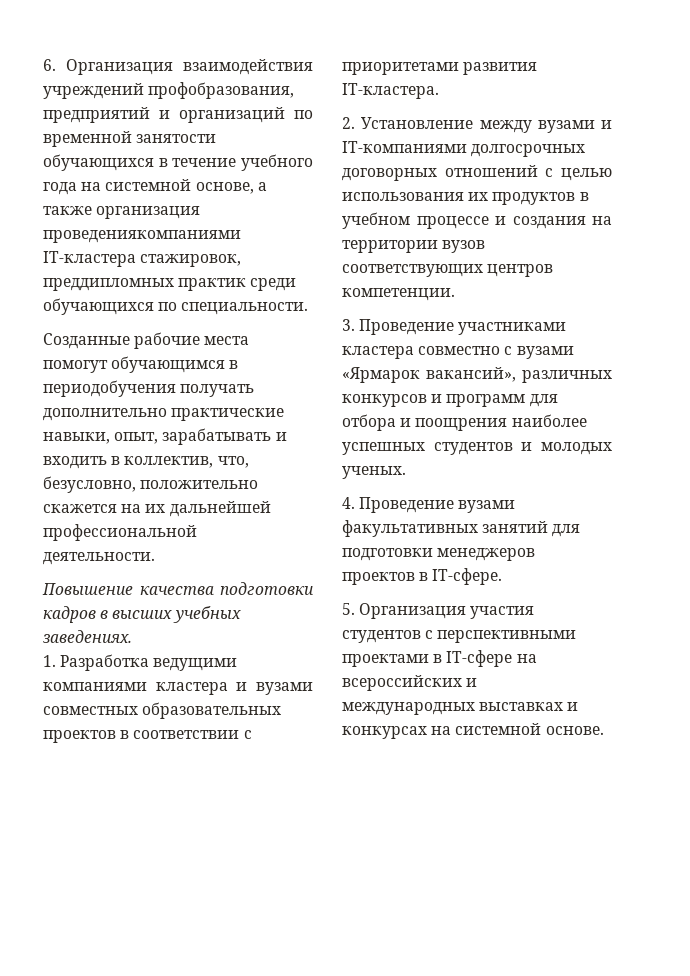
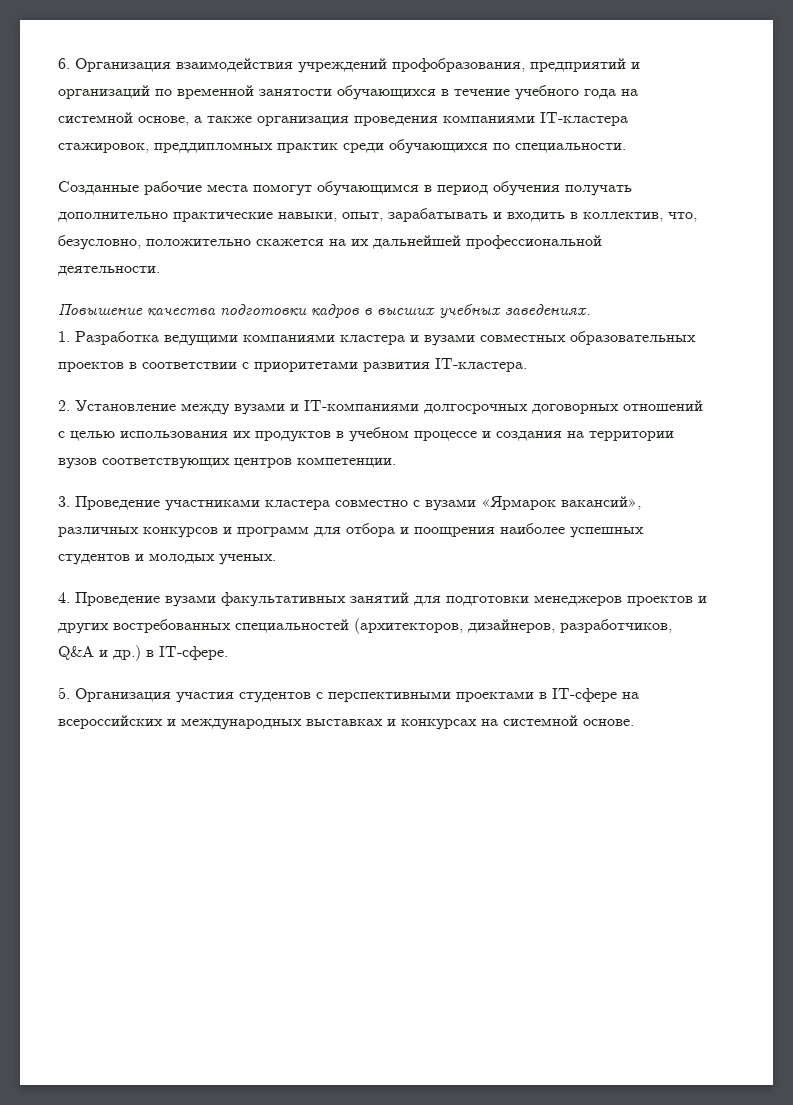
- 6. Организация взаимодействия учреждений профобразования, предприятий и организаций по временной занятости обучающихся в течение учебного года на системной основе, а также организация проведениякомпаниями IT-кластера стажировок, преддипломных практик среди обучающихся по специальности.
+ 6. Организация взаимодействия учреждений профобразования, предприятий и организаций по временной занятости обучающихся в течение учебного года на системной основе, а также организация проведения компаниями IT-кластера стажировок, преддипломных практик среди обучающихся по специальности.
- Созданные рабочие места помогут обучающимся в периодобучения получать дополнительно практические навыки, опыт, зарабатывать и входить в коллектив, что, безусловно, положительно скажется на их дальнейшей профессиональной деятельности.
+ Созданные рабочие места помогут обучающимся в период обучения получать дополнительно практические навыки, опыт, зарабатывать и входить в коллектив, что, безусловно, положительно скажется на их дальнейшей профессиональной деятельности.
- 4. Проведение вузами факультативных занятий для подготовки менеджеров проектов в IT-сфере.
+ 4. Проведение вузами факультативных занятий для подготовки менеджеров проектов и других востребованных специальностей (архитекторов, дизайнеров, разработчиков, Q&A и др.) в IT-сфере.

